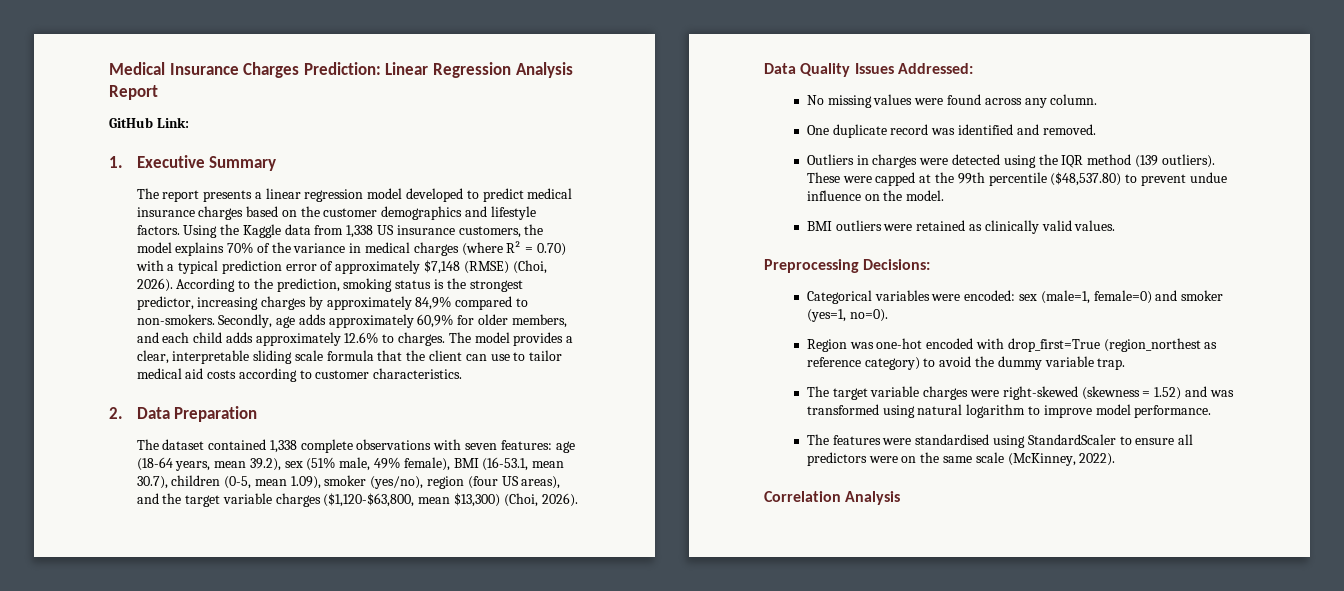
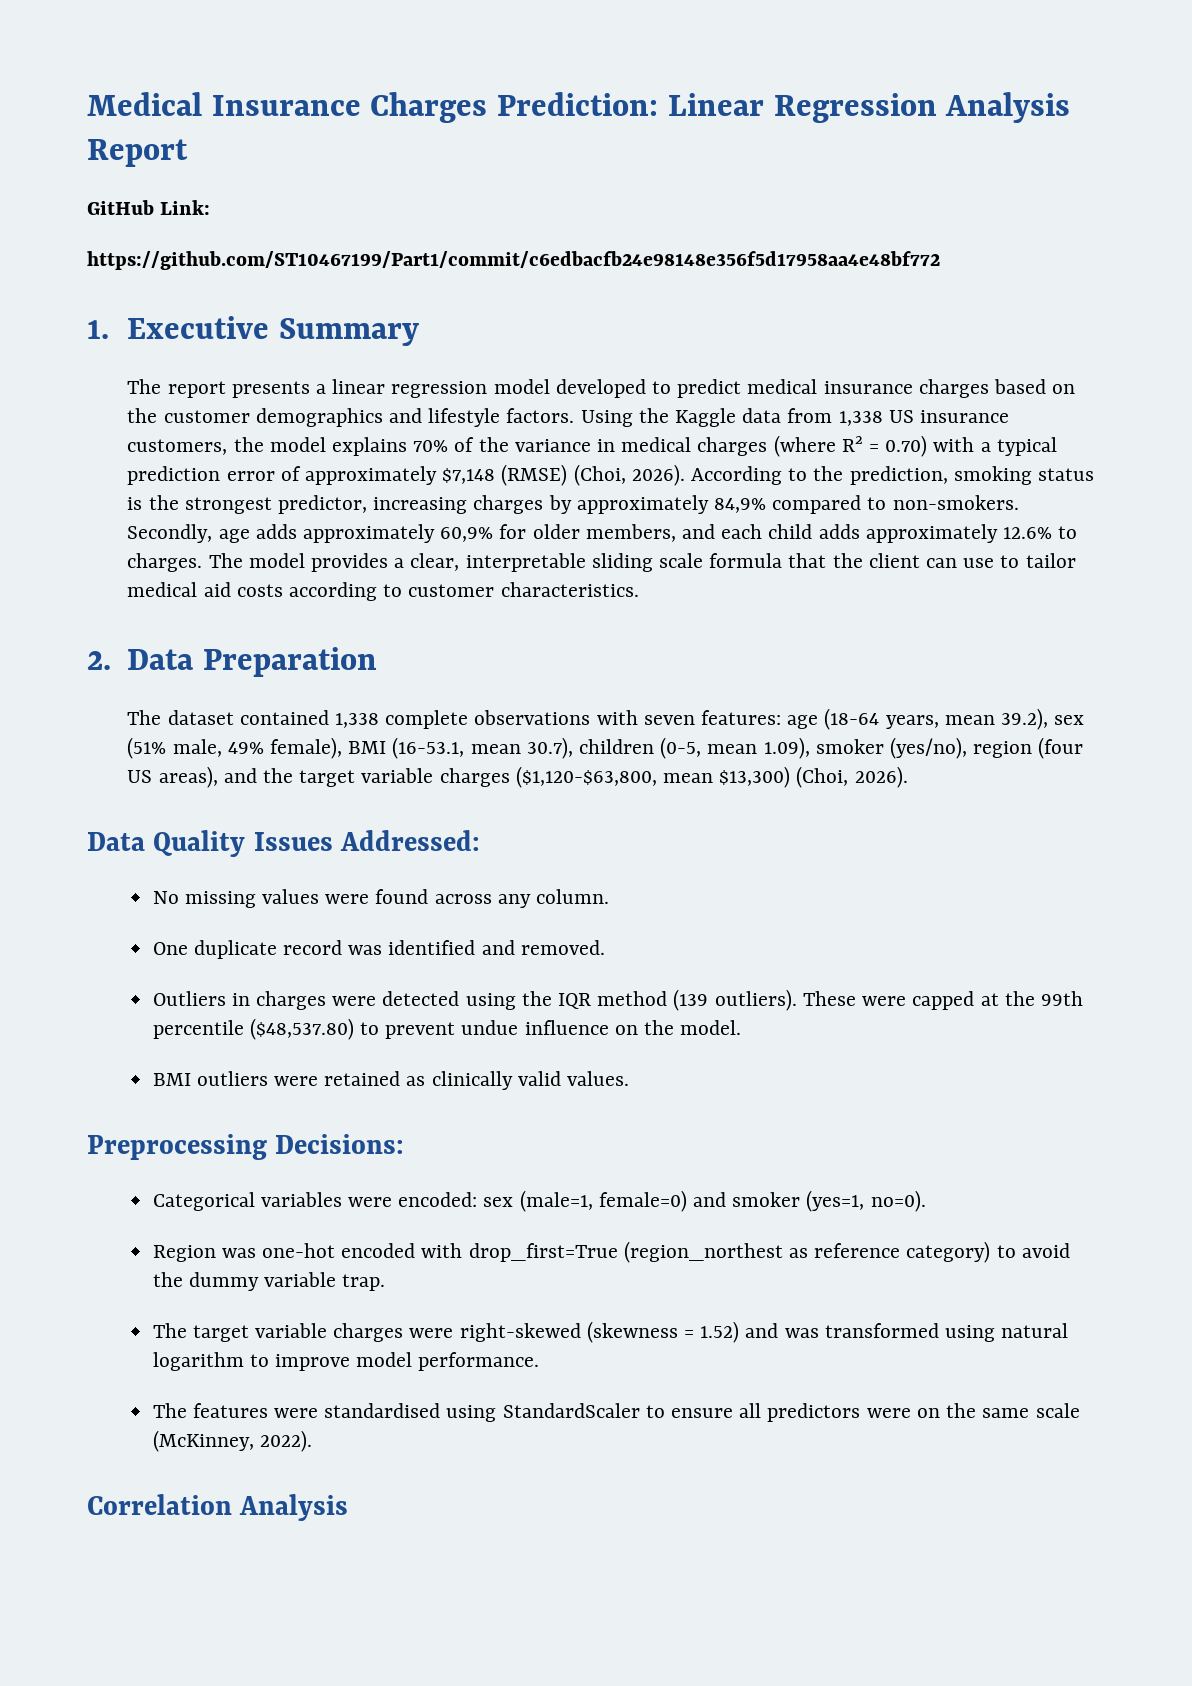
+ https://github.com/ST10467199/Part1/commit/c6edbacfb24e98148e356f5d17958aa4e48bf772

